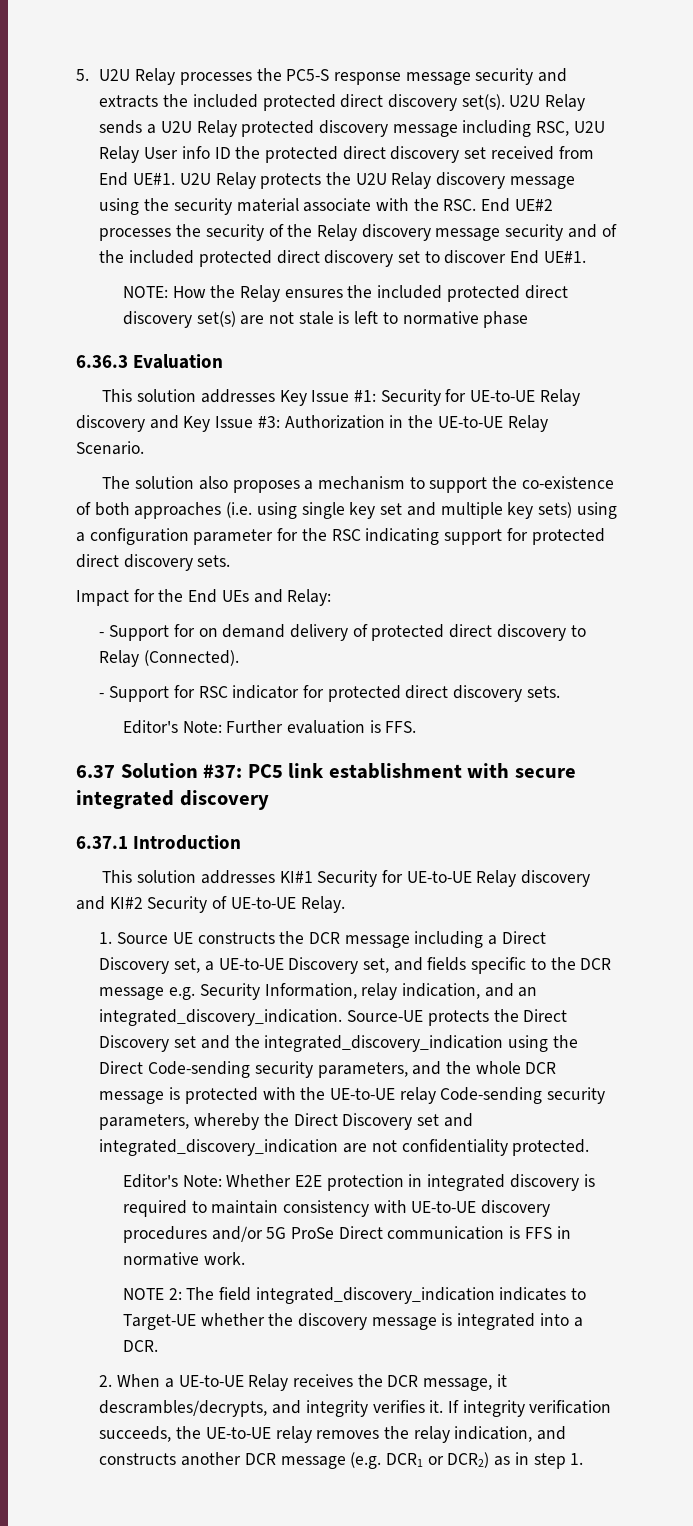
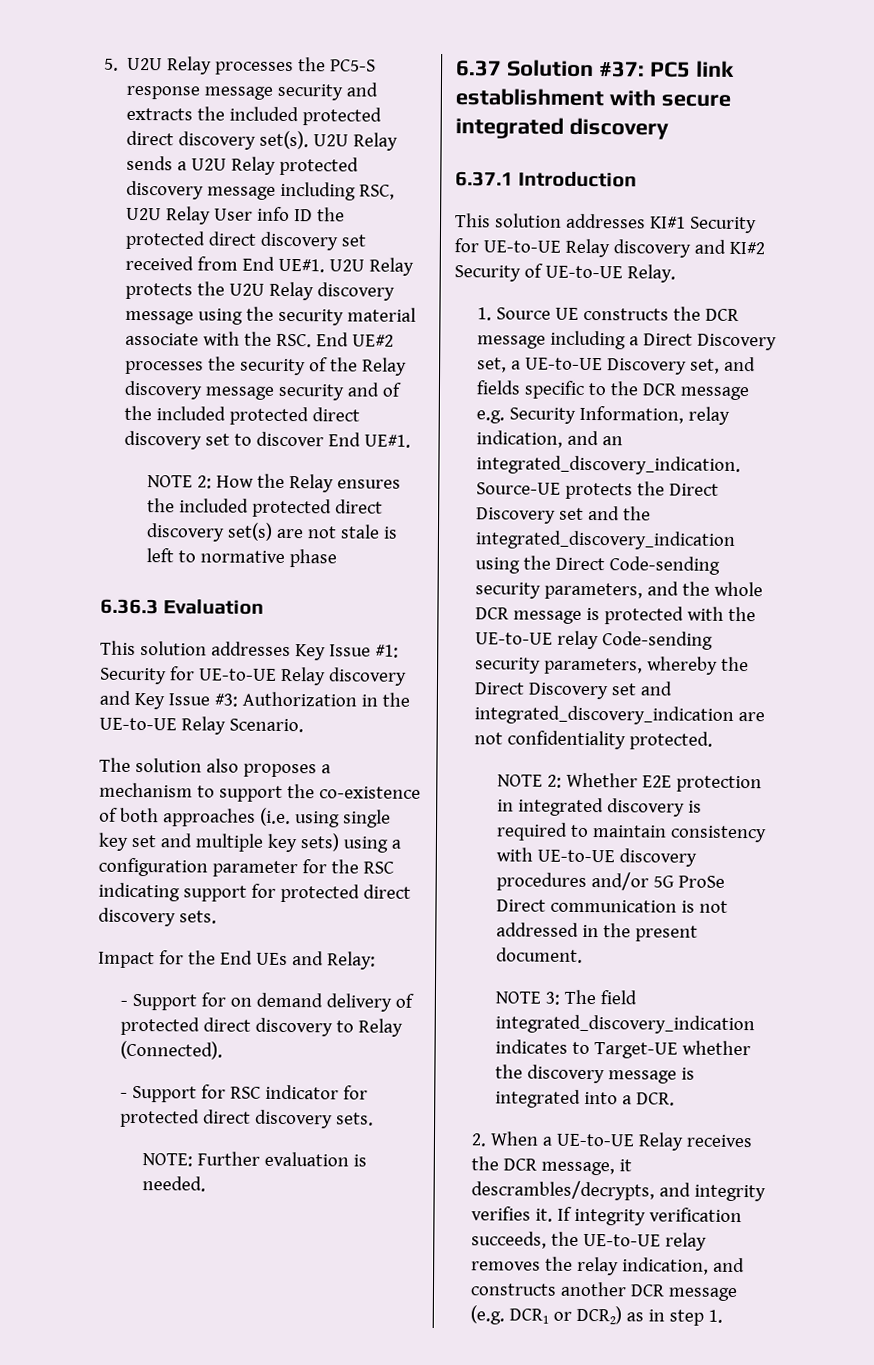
- NOTE: How the Relay ensures the included protected direct discovery set(s) are not stale is left to normative phase
+ NOTE 2: How the Relay ensures the included protected direct discovery set(s) are not stale is left to normative phase
- Editor's Note: Further evaluation is FFS.
+ NOTE: Further evaluation is needed.
- Editor's Note: Whether E2E protection in integrated discovery is required to maintain consistency with UE-to-UE discovery procedures and/or 5G ProSe Direct communication is FFS in normative work.
- NOTE 2: The field integrated_discovery_indication indicates to Target-UE whether the discovery message is integrated into a DCR.
+ NOTE 2: Whether E2E protection in integrated discovery is required to maintain consistency with UE-to-UE discovery procedures and/or 5G ProSe Direct communication is not addressed in the present document.
+ NOTE 3: The field integrated_discovery_indication indicates to Target-UE whether the discovery message is integrated into a DCR.

